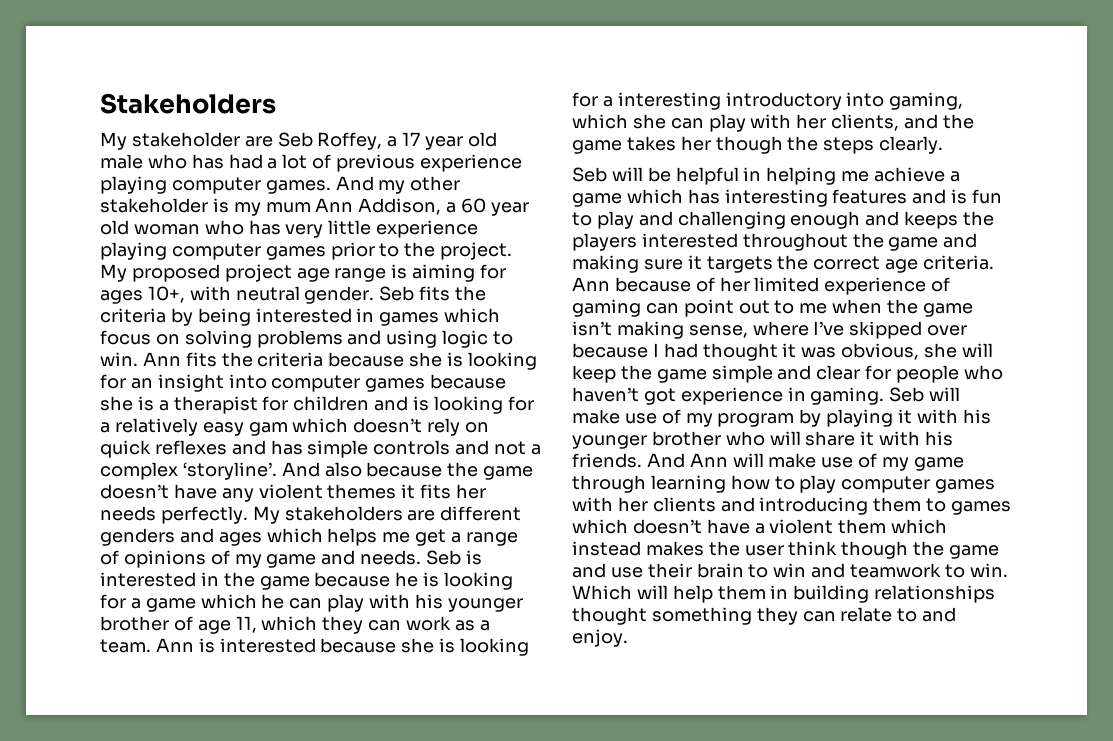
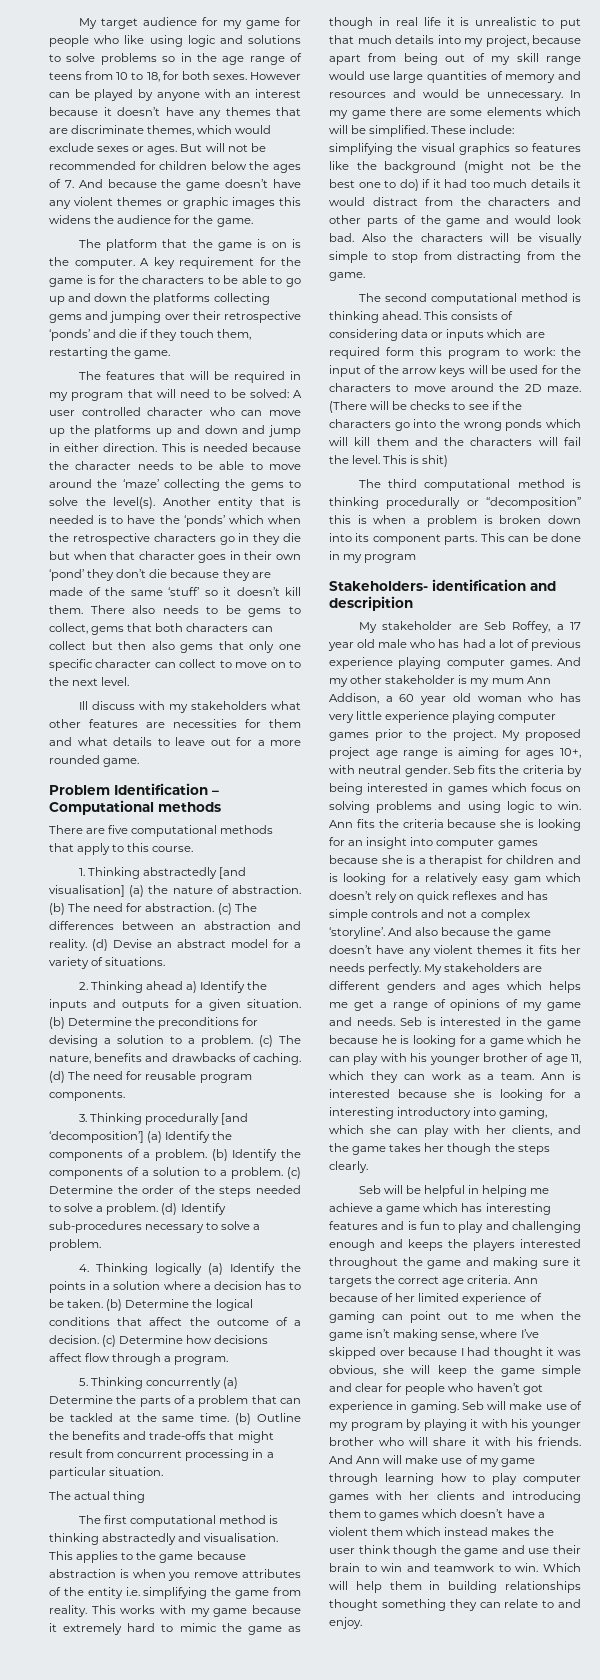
- Stakeholders
+ My target audience for my game for people who like using logic and solutions to solve problems so in the age range of teens from 10 to 18, for both sexes. However can be played by anyone with an interest because it doesn’t have any themes that are discriminate themes, which would exclude sexes or ages. But will not be recommended for children below the ages of 7. And because the game doesn’t have any violent themes or graphic images this widens the audience for the game.
+ The platform that the game is on is the computer. A key requirement for the game is for the characters to be able to go up and down the platforms collecting gems and jumping over their retrospective ‘ponds’ and die if they touch them, restarting the game.
+ The features that will be required in my program that will need to be solved: A user controlled character who can move up the platforms up and down and jump in either direction. This is needed because the character needs to be able to move around the ‘maze’ collecting the gems to solve the level(s). Another entity that is needed is to have the ‘ponds’ which when the retrospective characters go in they die but when that character goes in their own ‘pond’ they don’t die because they are made of the same ‘stuff’ so it doesn’t kill them. There also needs to be gems to collect, gems that both characters can collect but then also gems that only one specific character can collect to move on to the next level.
+ Ill discuss with my stakeholders what other features are necessities for them and what details to leave out for a more rounded game.
+ Problem Identification – Computational methods
+ There are five computational methods that apply to this course.
+ 1. Thinking abstractedly [and visualisation] (a) the nature of abstraction. (b) The need for abstraction. (c) The differences between an abstraction and reality. (d) Devise an abstract model for a variety of situations.
+ 2. Thinking ahead a) Identify the inputs and outputs for a given situation. (b) Determine the preconditions for devising a solution to a problem. (c) The nature, benefits and drawbacks of caching. (d) The need for reusable program components.
+ 3. Thinking procedurally [and ‘decomposition’] (a) Identify the components of a problem. (b) Identify the components of a solution to a problem. (c) Determine the order of the steps needed to solve a problem. (d) Identify sub-procedures necessary to solve a problem.
+ 4. Thinking logically (a) Identify the points in a solution where a decision has to be taken. (b) Determine the logical conditions that affect the outcome of a decision. (c) Determine how decisions affect flow through a program.
+ 5. Thinking concurrently (a) Determine the parts of a problem that can be tackled at the same time. (b) Outline the benefits and trade-offs that might result from concurrent processing in a particular situation.
+ The actual thing
+ The first computational method is thinking abstractedly and visualisation. This applies to the game because abstraction is when you remove attributes of the entity i.e. simplifying the game from reality. This works with my game because it extremely hard to mimic the game as though in real life it is unrealistic to put that much details into my project, because apart from being out of my skill range would use large quantities of memory and resources and would be unnecessary. In my game there are some elements which will be simplified. These include: simplifying the visual graphics so features like the background (might not be the best one to do) if it had too much details it would distract from the characters and other parts of the game and would look bad. Also the characters will be visually simple to stop from distracting from the game.
+ The second computational method is thinking ahead. This consists of considering data or inputs which are required form this program to work: the input of the arrow keys will be used for the characters to move around the 2D maze. (There will be checks to see if the characters go into the wrong ponds which will kill them and the characters will fail the level. This is shit)
+ The third computational method is thinking procedurally or “decomposition” this is when a problem is broken down into its component parts. This can be done in my program
+ Stakeholders- identification and descripition

